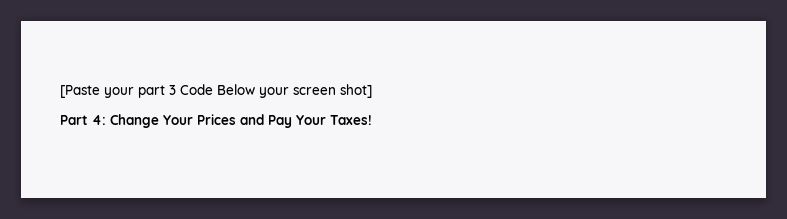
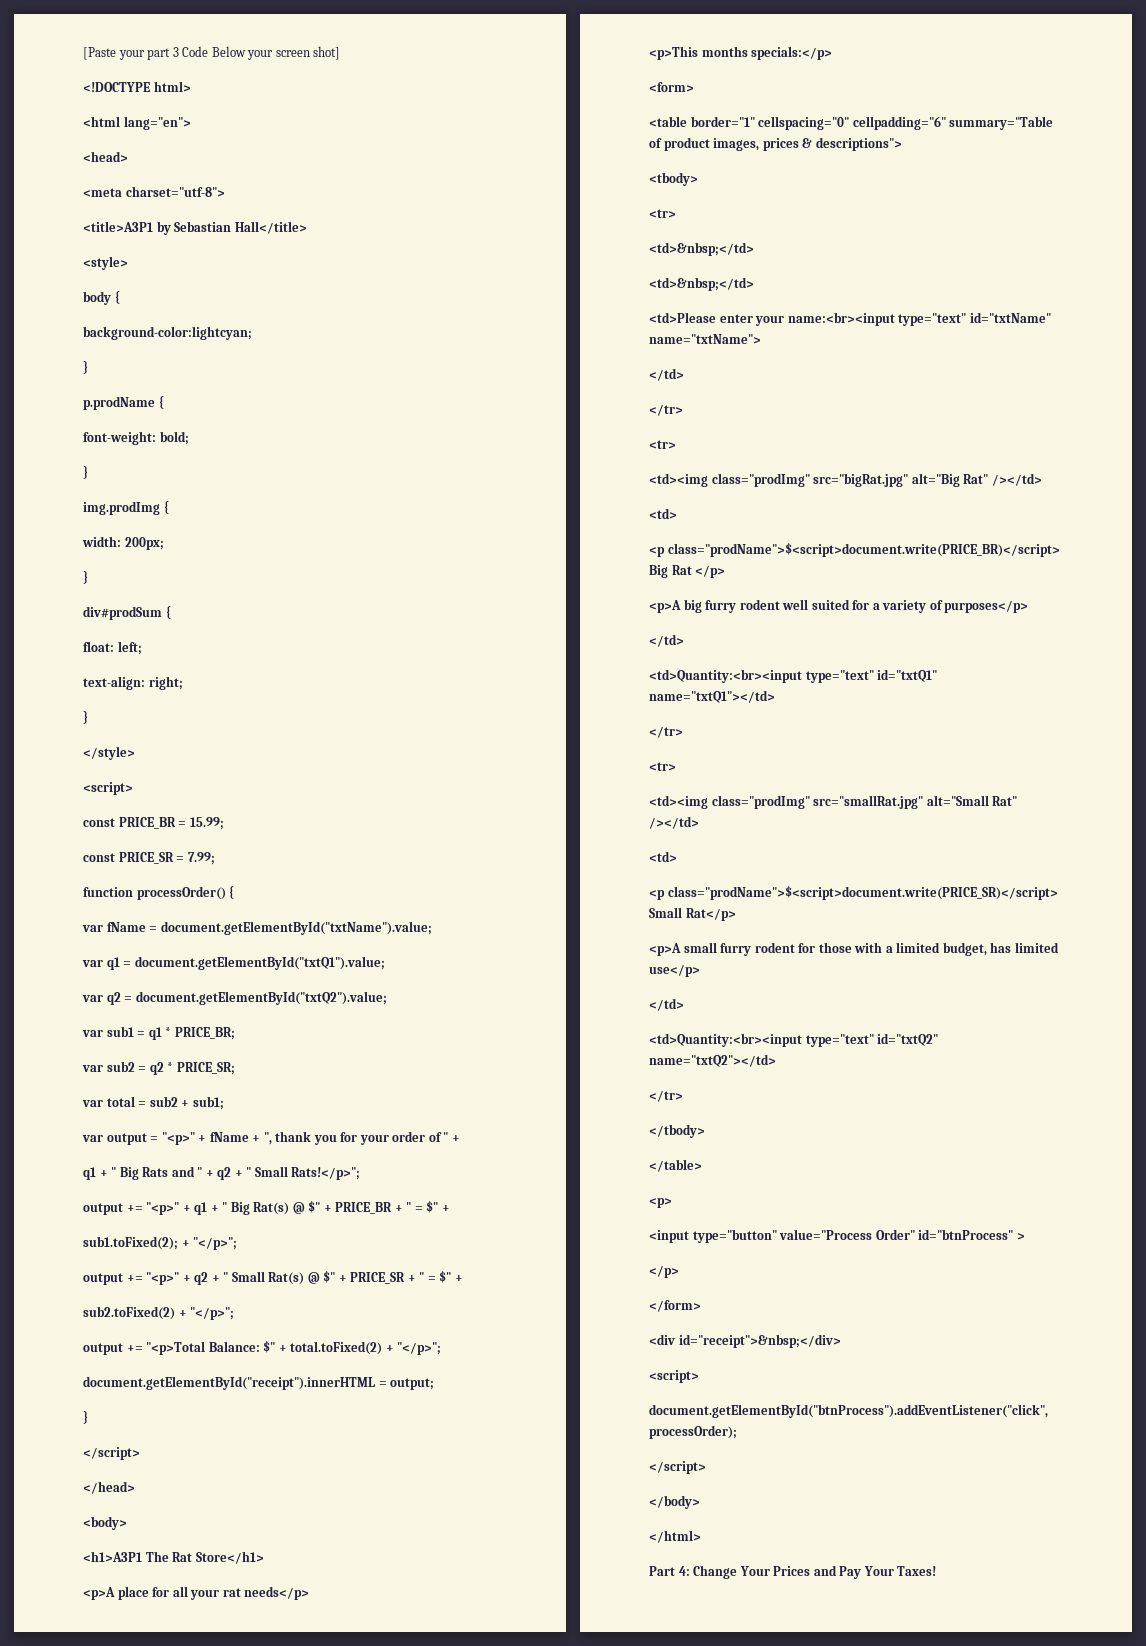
+ <!DOCTYPE html>
+ <html lang="en">
+ <head>
+ <meta charset="utf-8">
+ <title>A3P1 by Sebastian Hall</title>
+ <style>
+ body {
+ background-color:lightcyan;
+ }
+ p.prodName {
+ font-weight: bold;
+ }
+ img.prodImg {
+ width: 200px;
+ }
+ div#prodSum {
+ float: left;
+ text-align: right;
+ }
+ </style>
+ <script>
+ const PRICE_BR = 15.99;
+ const PRICE_SR = 7.99;
+ function processOrder() {
+ var fName = document.getElementById("txtName").value;
+ var q1 = document.getElementById("txtQ1").value;
+ var q2 = document.getElementById("txtQ2").value;
+ var sub1 = q1 * PRICE_BR;
+ var sub2 = q2 * PRICE_SR;
+ var total = sub2 + sub1;
+ var output = "<p>" + fName + ", thank you for your order of " +
+ q1 + " Big Rats and " + q2 + " Small Rats!</p>";
+ output += "<p>" + q1 + " Big Rat(s) @ $" + PRICE_BR + " = $" +
+ sub1.toFixed(2); + "</p>";
+ output += "<p>" + q2 + " Small Rat(s) @ $" + PRICE_SR + " = $" +
+ sub2.toFixed(2) + "</p>";
+ output += "<p>Total Balance: $" + total.toFixed(2) + "</p>";
+ document.getElementById("receipt").innerHTML = output;
+ }
+ </script>
+ </head>
+ <body>
+ <h1>A3P1 The Rat Store</h1>
+ <p>A place for all your rat needs</p>
+ <p>This months specials:</p>
+ <form>
+ <table border="1" cellspacing="0" cellpadding="6" summary="Table of product images, prices & descriptions">
+ <tbody>
+ <tr>
+ <td>&nbsp;</td>
+ <td>&nbsp;</td>
+ <td>Please enter your name:<br><input type="text" id="txtName" name="txtName">
+ </td>
+ </tr>
+ <tr>
+ <td><img class="prodImg" src="bigRat.jpg" alt="Big Rat" /></td>
+ <td>
+ <p class="prodName">$<script>document.write(PRICE_BR)</script> Big Rat </p>
+ <p>A big furry rodent well suited for a variety of purposes</p>
+ </td>
+ <td>Quantity:<br><input type="text" id="txtQ1" name="txtQ1"></td>
+ </tr>
+ <tr>
+ <td><img class="prodImg" src="smallRat.jpg" alt="Small Rat" /></td>
+ <td>
+ <p class="prodName">$<script>document.write(PRICE_SR)</script> Small Rat</p>
+ <p>A small furry rodent for those with a limited budget, has limited use</p>
+ </td>
+ <td>Quantity:<br><input type="text" id="txtQ2" name="txtQ2"></td>
+ </tr>
+ </tbody>
+ </table>
+ <p>
+ <input type="button" value="Process Order" id="btnProcess" >
+ </p>
+ </form>
+ <div id="receipt">&nbsp;</div>
+ <script>
+ document.getElementById("btnProcess").addEventListener("click", processOrder);
+ </script>
+ </body>
+ </html>

